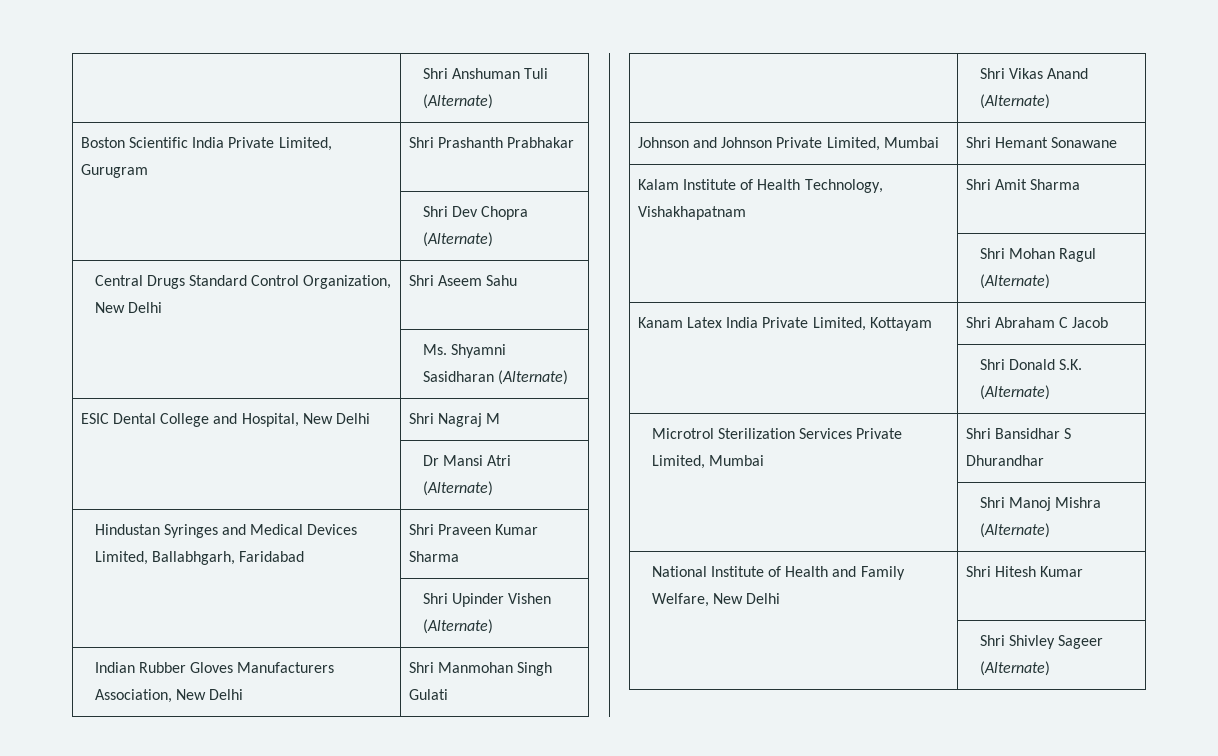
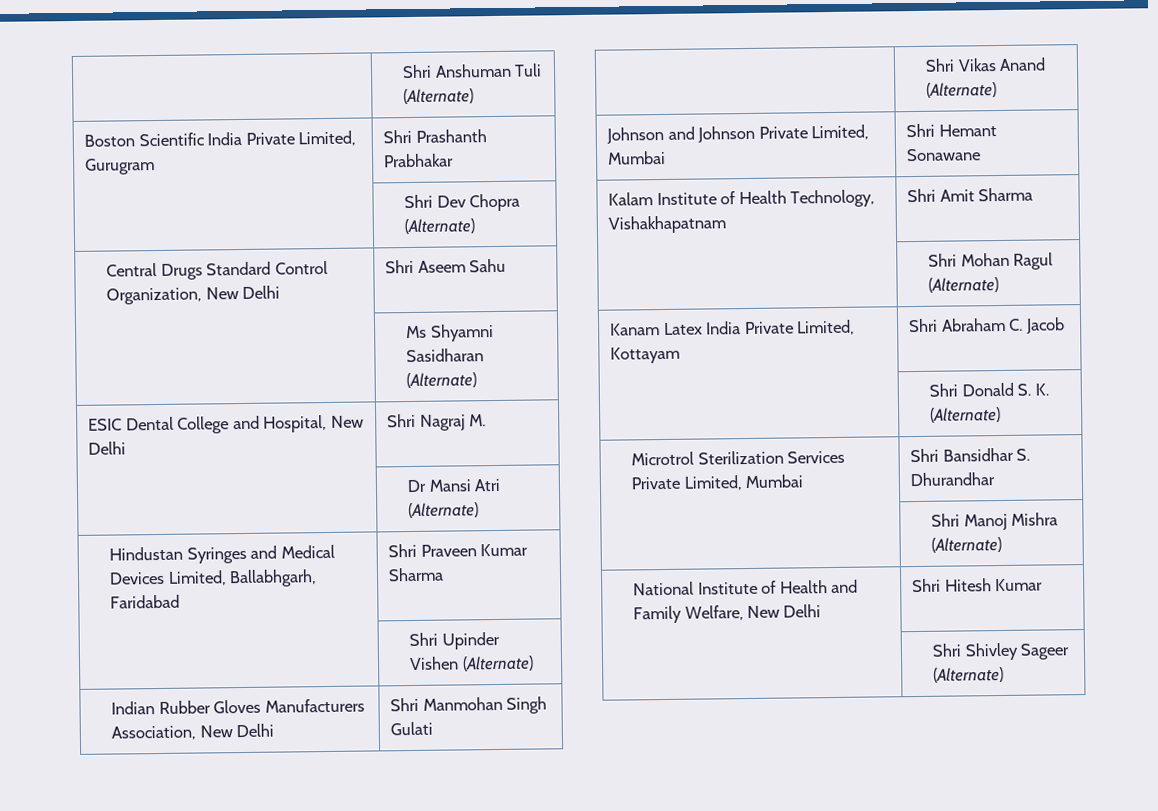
- | Ms. Shyamni Sasidharan (Alternate)
+ | Ms Shyamni Sasidharan (Alternate)
- ESIC Dental College and Hospital, New Delhi | Shri Nagraj M
+ ESIC Dental College and Hospital, New Delhi | Shri Nagraj M.
- Kanam Latex India Private Limited, Kottayam | Shri Abraham C Jacob
+ Kanam Latex India Private Limited, Kottayam | Shri Abraham C. Jacob
- | Shri Donald S.K. (Alternate)
+ | Shri Donald S. K. (Alternate)
- Microtrol Sterilization Services Private Limited, Mumbai | Shri Bansidhar S Dhurandhar
+ Microtrol Sterilization Services Private Limited, Mumbai | Shri Bansidhar S. Dhurandhar

